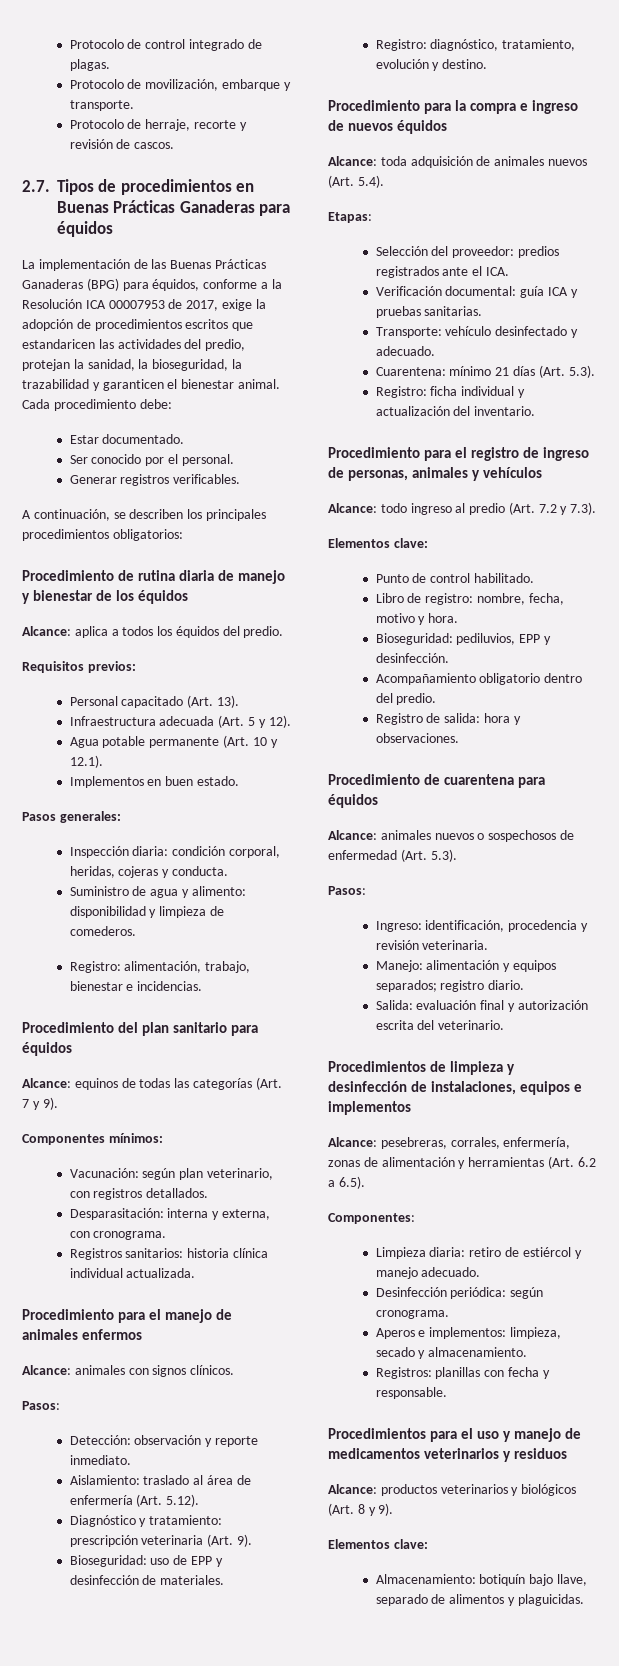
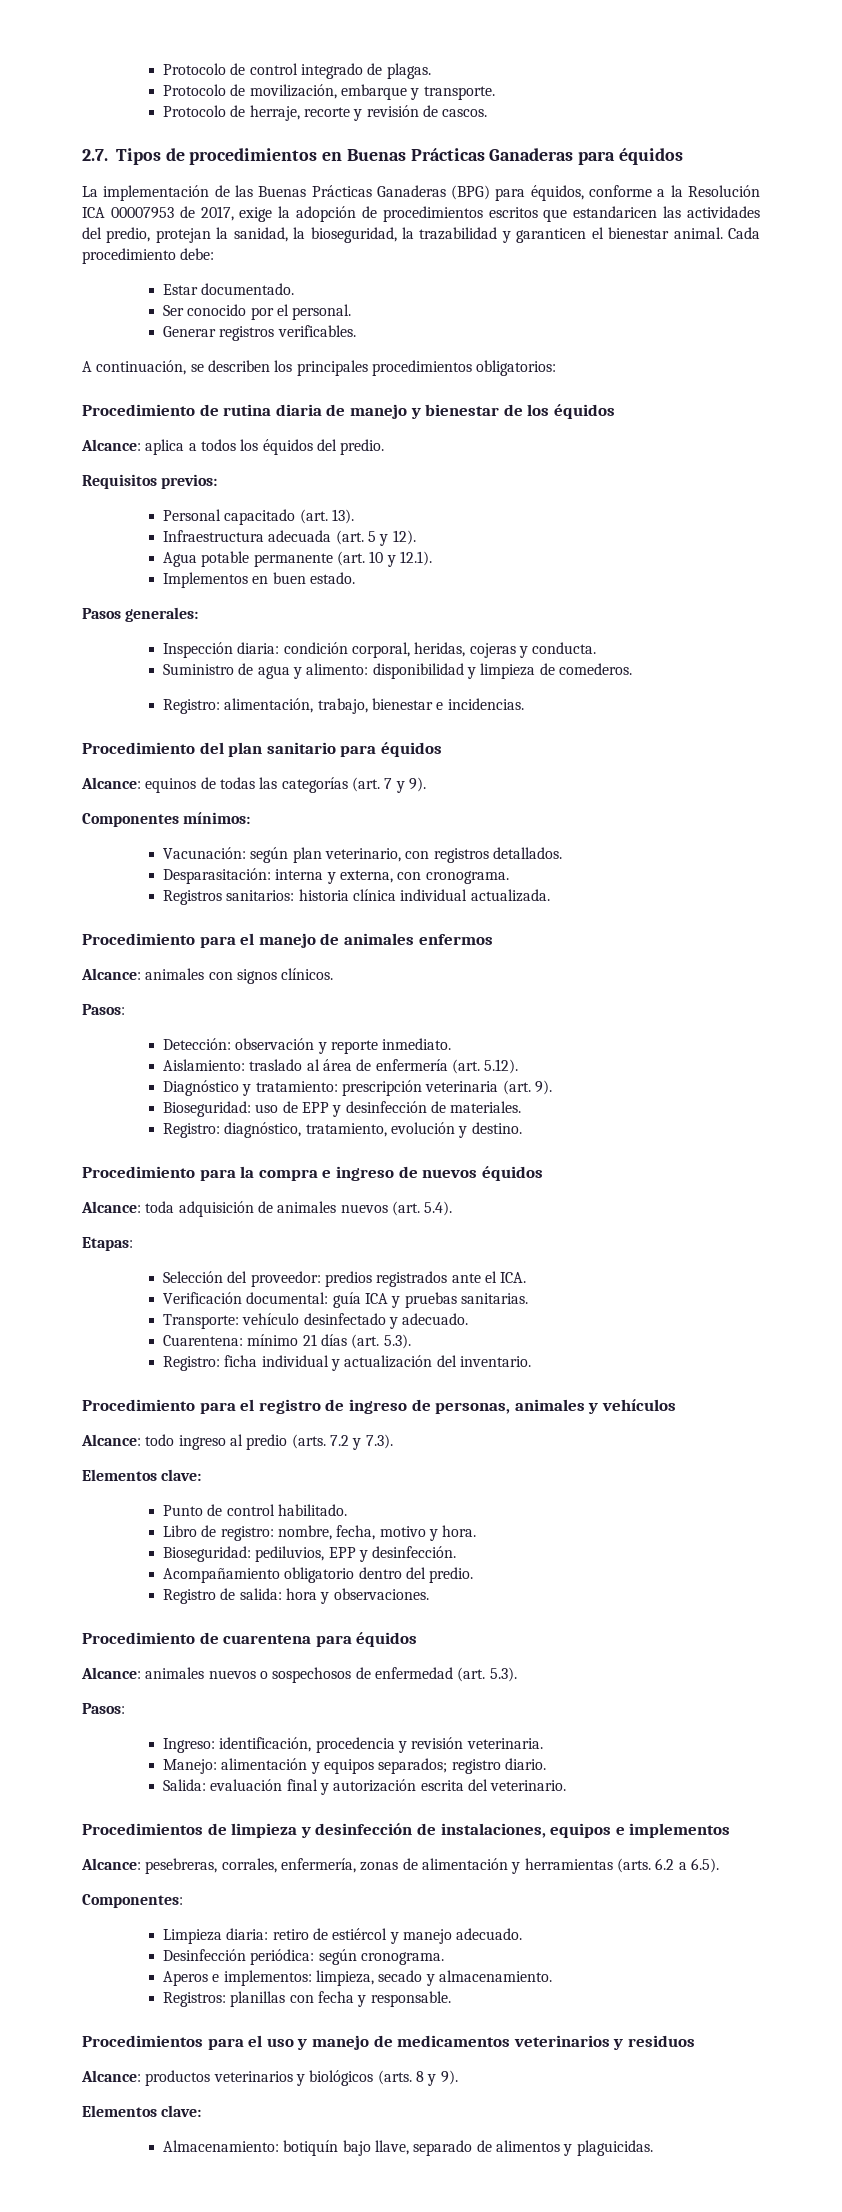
- Personal capacitado (Art. 13).
+ Personal capacitado (art. 13).
- Infraestructura adecuada (Art. 5 y 12).
+ Infraestructura adecuada (art. 5 y 12).
- Agua potable permanente (Art. 10 y 12.1).
+ Agua potable permanente (art. 10 y 12.1).
- Alcance: equinos de todas las categorías (Art. 7 y 9).
+ Alcance: equinos de todas las categorías (art. 7 y 9).
- Aislamiento: traslado al área de enfermería (Art. 5.12).
+ Aislamiento: traslado al área de enfermería (art. 5.12).
- Diagnóstico y tratamiento: prescripción veterinaria (Art. 9).
+ Diagnóstico y tratamiento: prescripción veterinaria (art. 9).
- Alcance: toda adquisición de animales nuevos (Art. 5.4).
+ Alcance: toda adquisición de animales nuevos (art. 5.4).
- Cuarentena: mínimo 21 días (Art. 5.3).
+ Cuarentena: mínimo 21 días (art. 5.3).
- Alcance: todo ingreso al predio (Art. 7.2 y 7.3).
+ Alcance: todo ingreso al predio (arts. 7.2 y 7.3).
- Alcance: animales nuevos o sospechosos de enfermedad (Art. 5.3).
+ Alcance: animales nuevos o sospechosos de enfermedad (art. 5.3).
- Alcance: pesebreras, corrales, enfermería, zonas de alimentación y herramientas (Art. 6.2 a 6.5).
+ Alcance: pesebreras, corrales, enfermería, zonas de alimentación y herramientas (arts. 6.2 a 6.5).
- Alcance: productos veterinarios y biológicos (Art. 8 y 9).
+ Alcance: productos veterinarios y biológicos (arts. 8 y 9).

